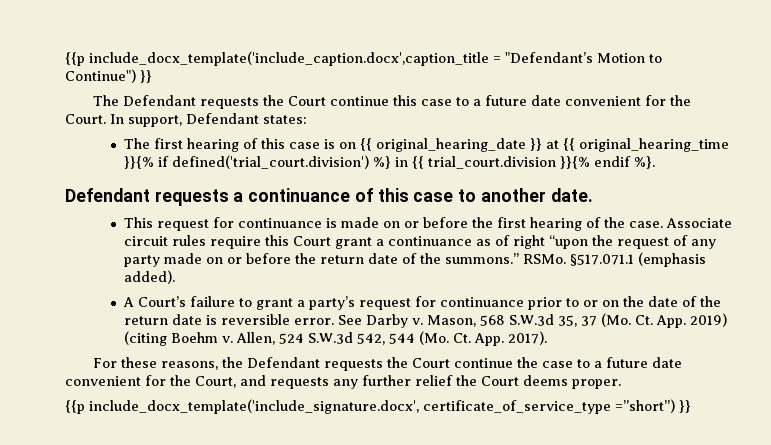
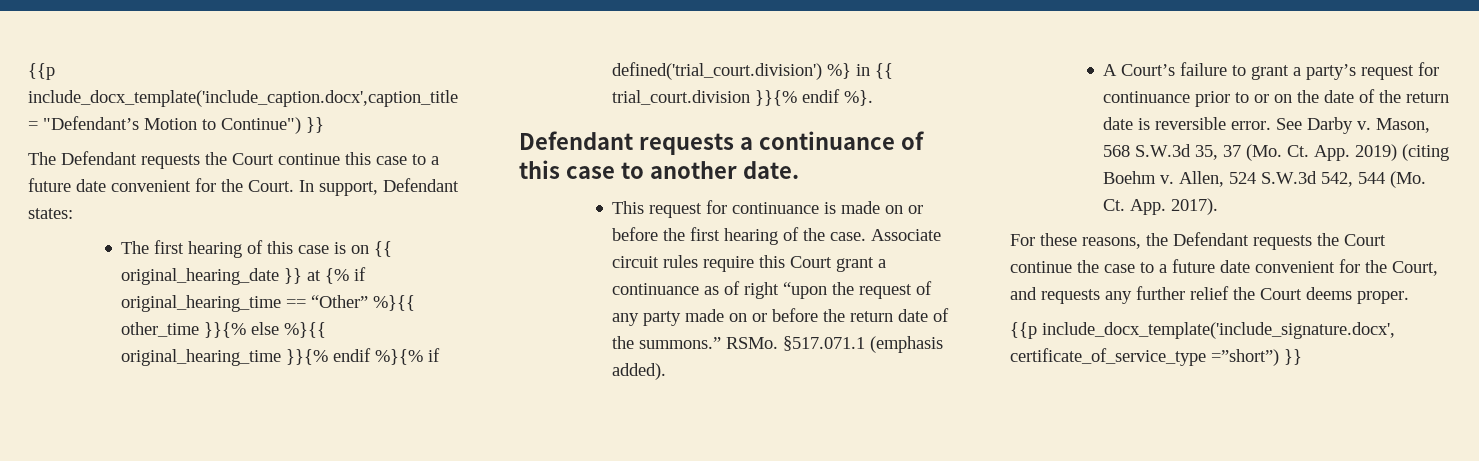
- The first hearing of this case is on {{ original_hearing_date }} at {{ original_hearing_time }}{% if defined('trial_court.division') %} in {{ trial_court.division }}{% endif %}.
+ The first hearing of this case is on {{ original_hearing_date }} at {% if original_hearing_time == “Other” %}{{ other_time }}{% else %}{{ original_hearing_time }}{% endif %}{% if defined('trial_court.division') %} in {{ trial_court.division }}{% endif %}.

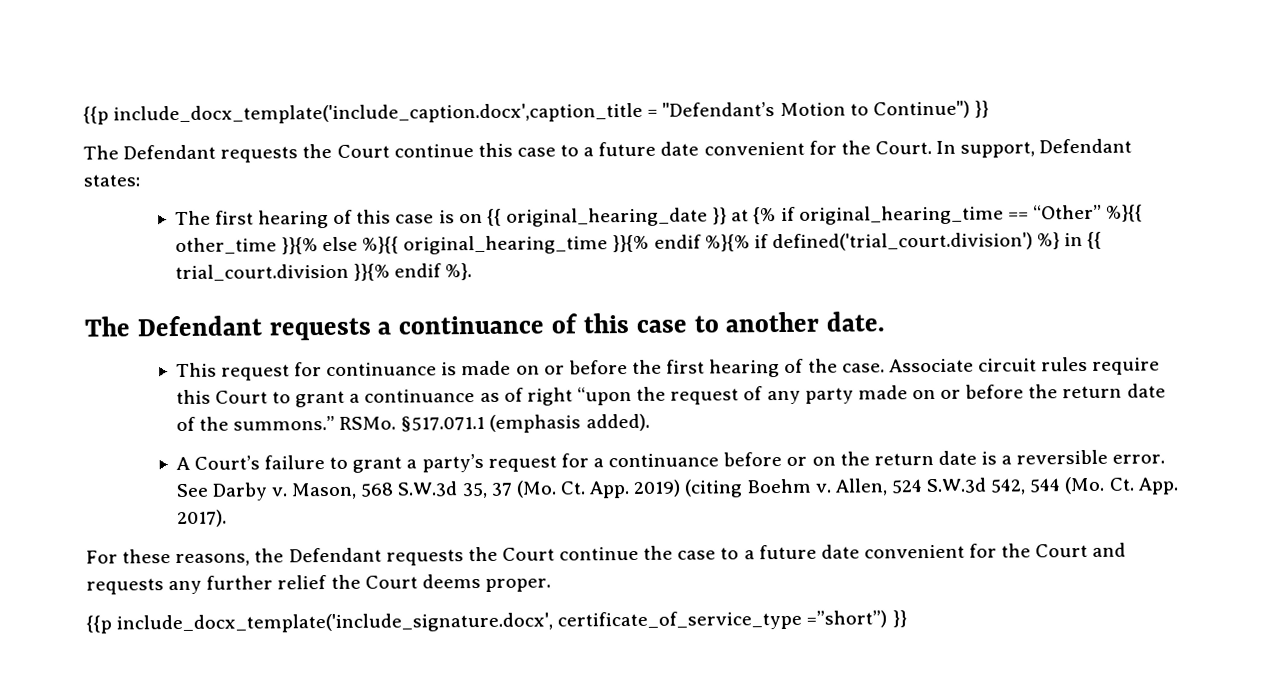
- Defendant requests a continuance of this case to another date.
+ The Defendant requests a continuance of this case to another date.
- Associate circuit rules require this Court grant a continuance as of right “upon the request of any party made on or before the return date of the summons.”
+ Associate circuit rules require this Court to grant a continuance as of right “upon the request of any party made on or before the return date of the summons.”
- A Court’s failure to grant a party’s request for continuance prior to or on the date of the return date is reversible error.
+ A Court’s failure to grant a party’s request for a continuance before or on the return date is a reversible error.
- For these reasons, the Defendant requests the Court continue the case to a future date convenient for the Court, and requests any further relief the Court deems proper.
+ For these reasons, the Defendant requests the Court continue the case to a future date convenient for the Court and requests any further relief the Court deems proper.

